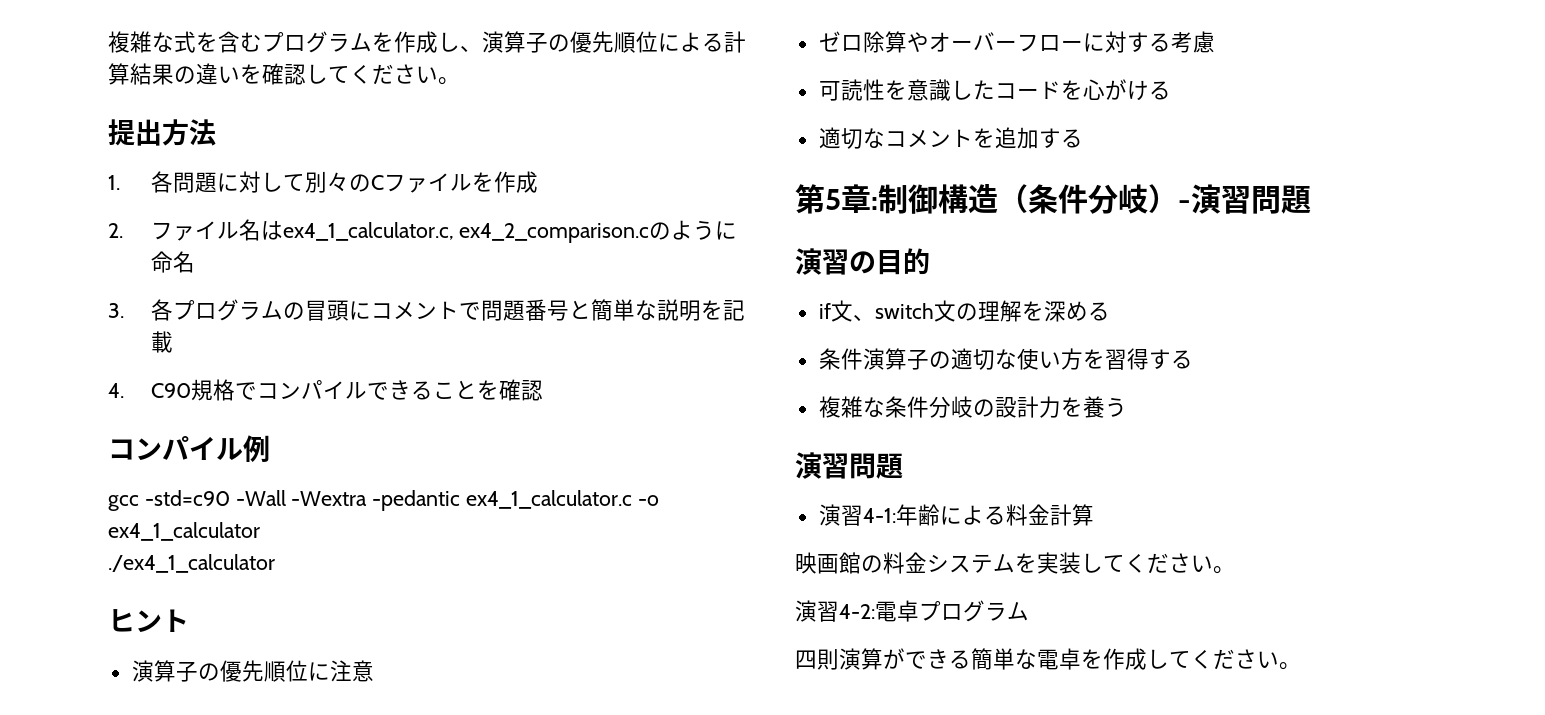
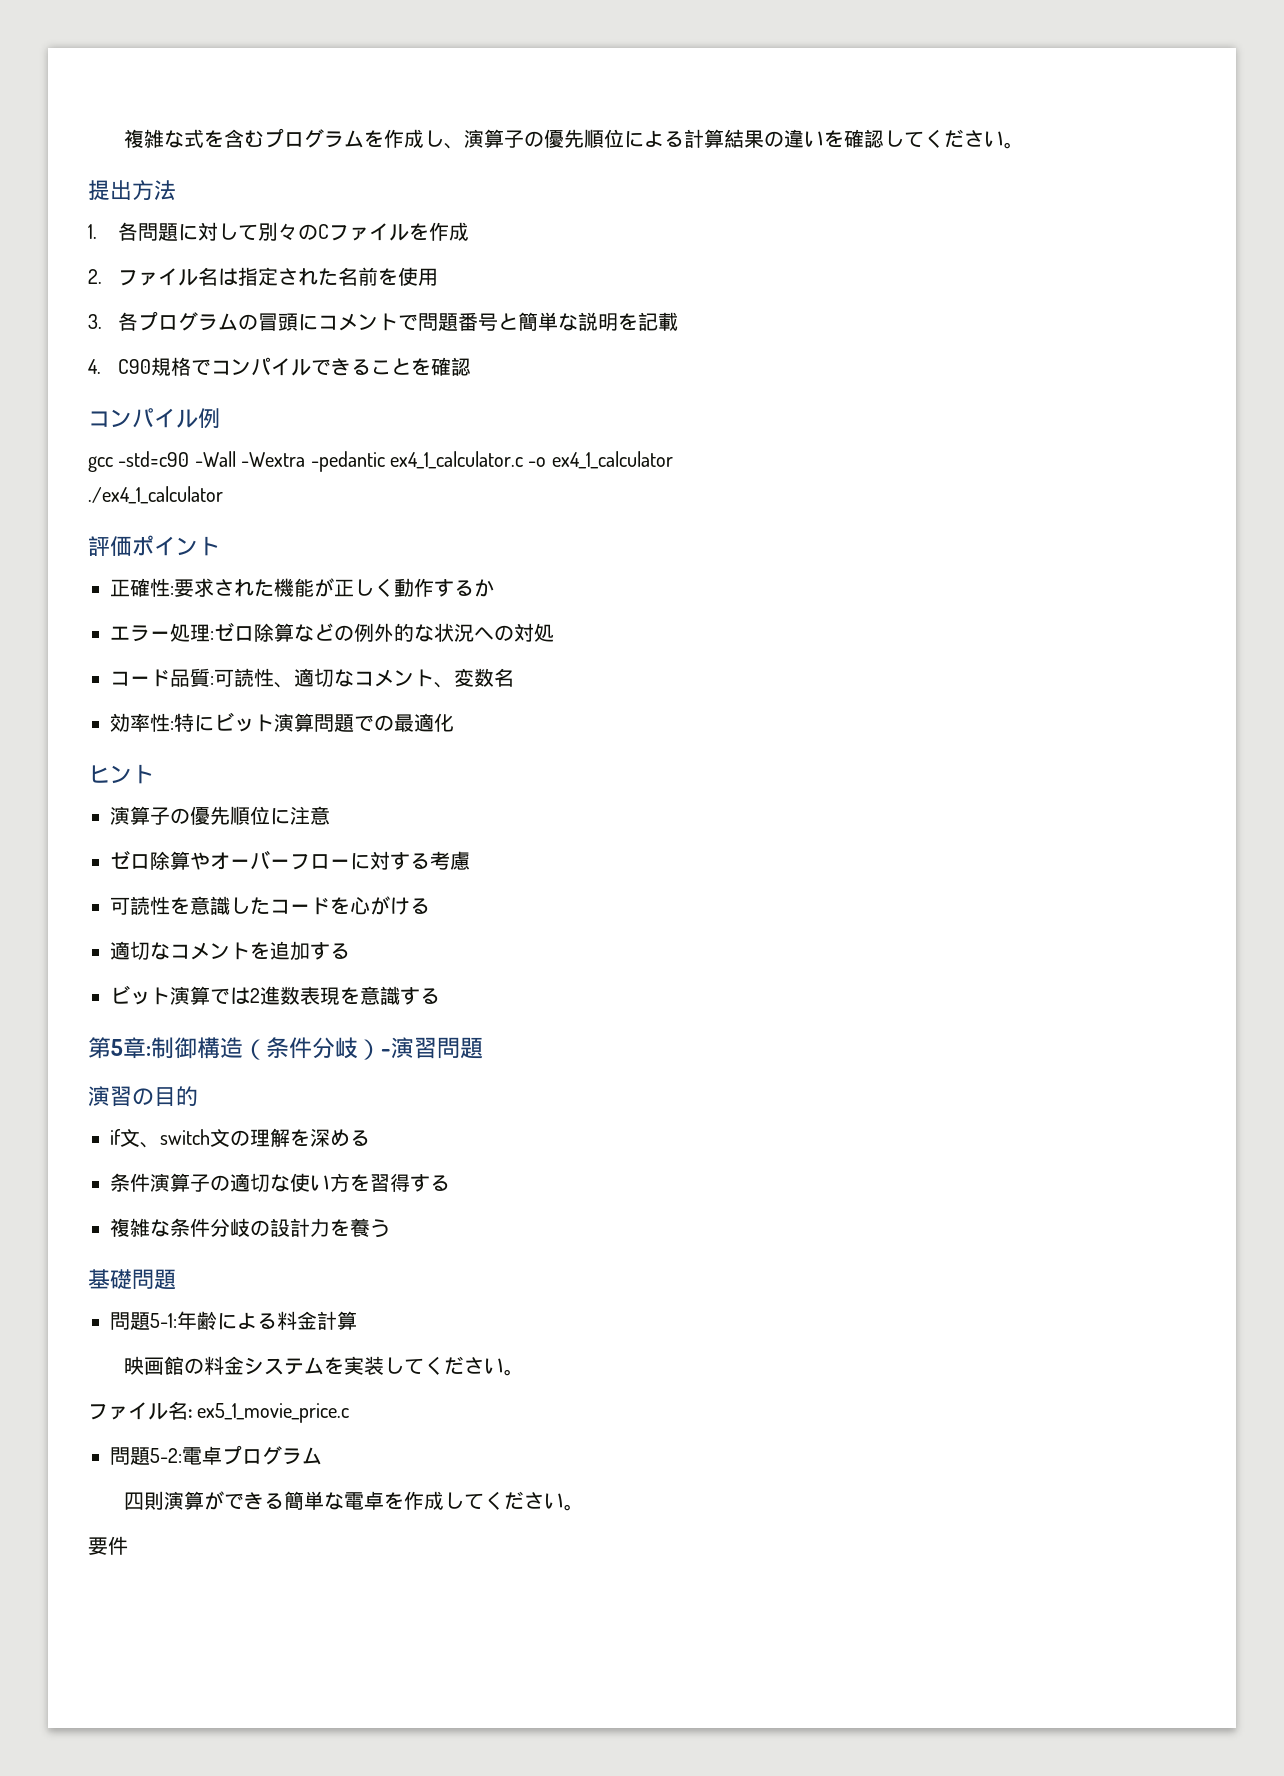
- 2.ファイル名はex4_1_calculator.c, ex4_2_comparison.cのように命名
+ 2.ファイル名は指定された名前を使用
+ 評価ポイント
+ 正確性:要求された機能が正しく動作するか
+ エラー処理:ゼロ除算などの例外的な状況への対処
+ コード品質:可読性、適切なコメント、変数名
+ 効率性:特にビット演算問題での最適化
+ ビット演算では2進数表現を意識する
  複雑な条件分岐の設計力を養う
- 演習問題
- 演習4-1:年齢による料金計算
+ 基礎問題
+ 問題5-1:年齢による料金計算
- 演習4-2:電卓プログラム
+ ファイル名: ex5_1_movie_price.c
+ 問題5-2:電卓プログラム
+ 要件

